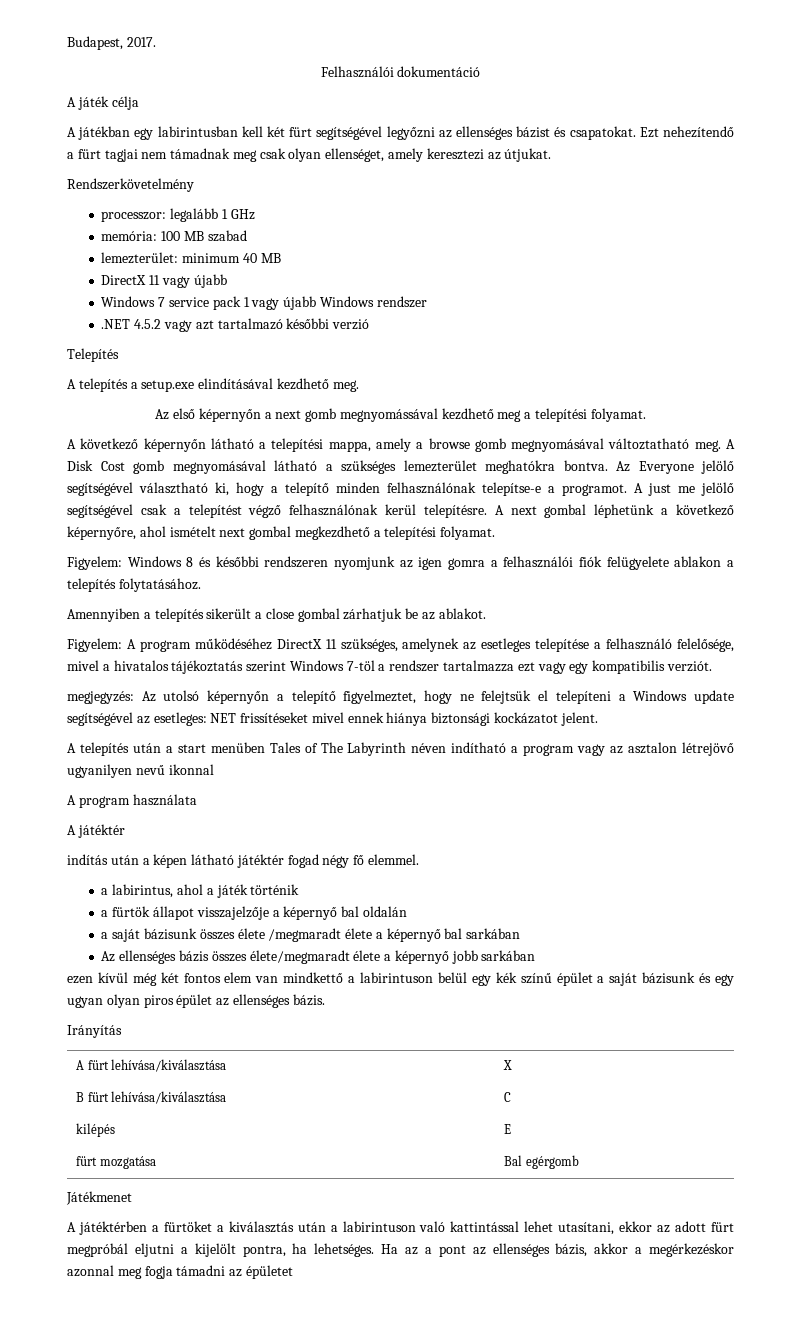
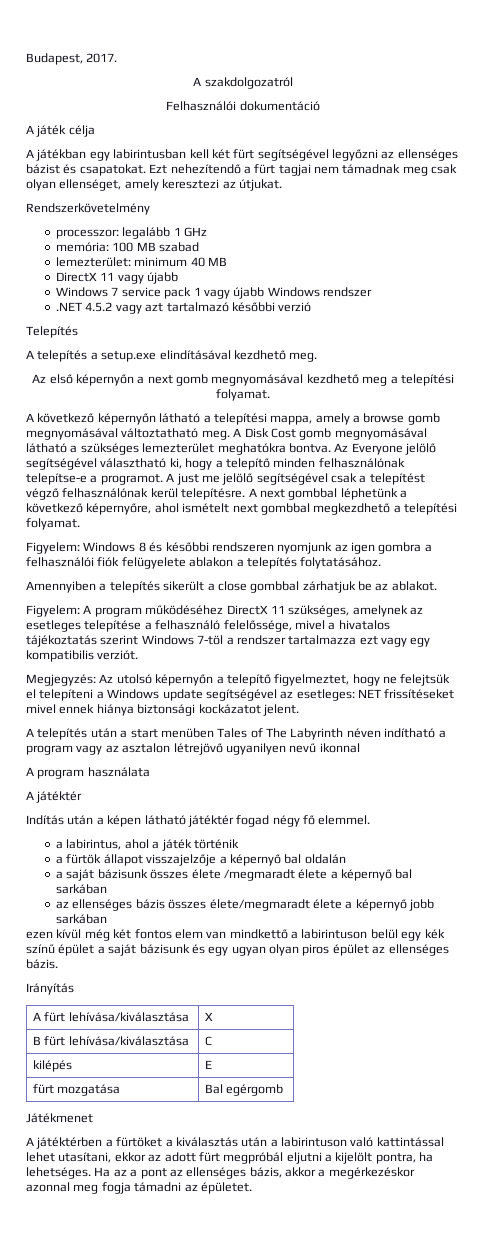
+ A szakdolgozatról
- Az első képernyőn a next gomb megnyomássával kezdhető meg a telepítési folyamat.
+ Az első képernyőn a next gomb megnyomásával kezdhető meg a telepítési folyamat.
- A next gombal léphetünk a következő képernyőre, ahol ismételt next gombal megkezdhető a telepítési folyamat.
+ A next gombbal léphetünk a következő képernyőre, ahol ismételt next gombbal megkezdhető a telepítési folyamat.
- Figyelem: Windows 8 és későbbi rendszeren nyomjunk az igen gomra a felhasználói fiók felügyelete ablakon a telepítés folytatásához.
+ Figyelem: Windows 8 és későbbi rendszeren nyomjunk az igen gombra a felhasználói fiók felügyelete ablakon a telepítés folytatásához.
- Amennyiben a telepítés sikerült a close gombal zárhatjuk be az ablakot.
+ Amennyiben a telepítés sikerült a close gombbal zárhatjuk be az ablakot.
- Figyelem: A program működéséhez DirectX 11 szükséges, amelynek az esetleges telepítése a felhasználó felelősége, mivel a hivatalos tájékoztatás szerint Windows 7-töl a rendszer tartalmazza ezt vagy egy kompatibilis verziót.
+ Figyelem: A program működéséhez DirectX 11 szükséges, amelynek az esetleges telepítése a felhasználó felelőssége, mivel a hivatalos tájékoztatás szerint Windows 7-töl a rendszer tartalmazza ezt vagy egy kompatibilis verziót.
- megjegyzés: Az utolsó képernyőn a telepítő figyelmeztet, hogy ne felejtsük el telepíteni a Windows update segítségével az esetleges: NET frissítéseket mivel ennek hiánya biztonsági kockázatot jelent.
+ Megjegyzés: Az utolsó képernyőn a telepítő figyelmeztet, hogy ne felejtsük el telepíteni a Windows update segítségével az esetleges: NET frissítéseket mivel ennek hiánya biztonsági kockázatot jelent.
- indítás után a képen látható játéktér fogad négy fő elemmel.
+ Indítás után a képen látható játéktér fogad négy fő elemmel.
- Az ellenséges bázis összes élete/megmaradt élete a képernyő jobb sarkában
+ az ellenséges bázis összes élete/megmaradt élete a képernyő jobb sarkában
- Ha az a pont az ellenséges bázis, akkor a megérkezéskor azonnal meg fogja támadni az épületet
+ Ha az a pont az ellenséges bázis, akkor a megérkezéskor azonnal meg fogja támadni az épületet.

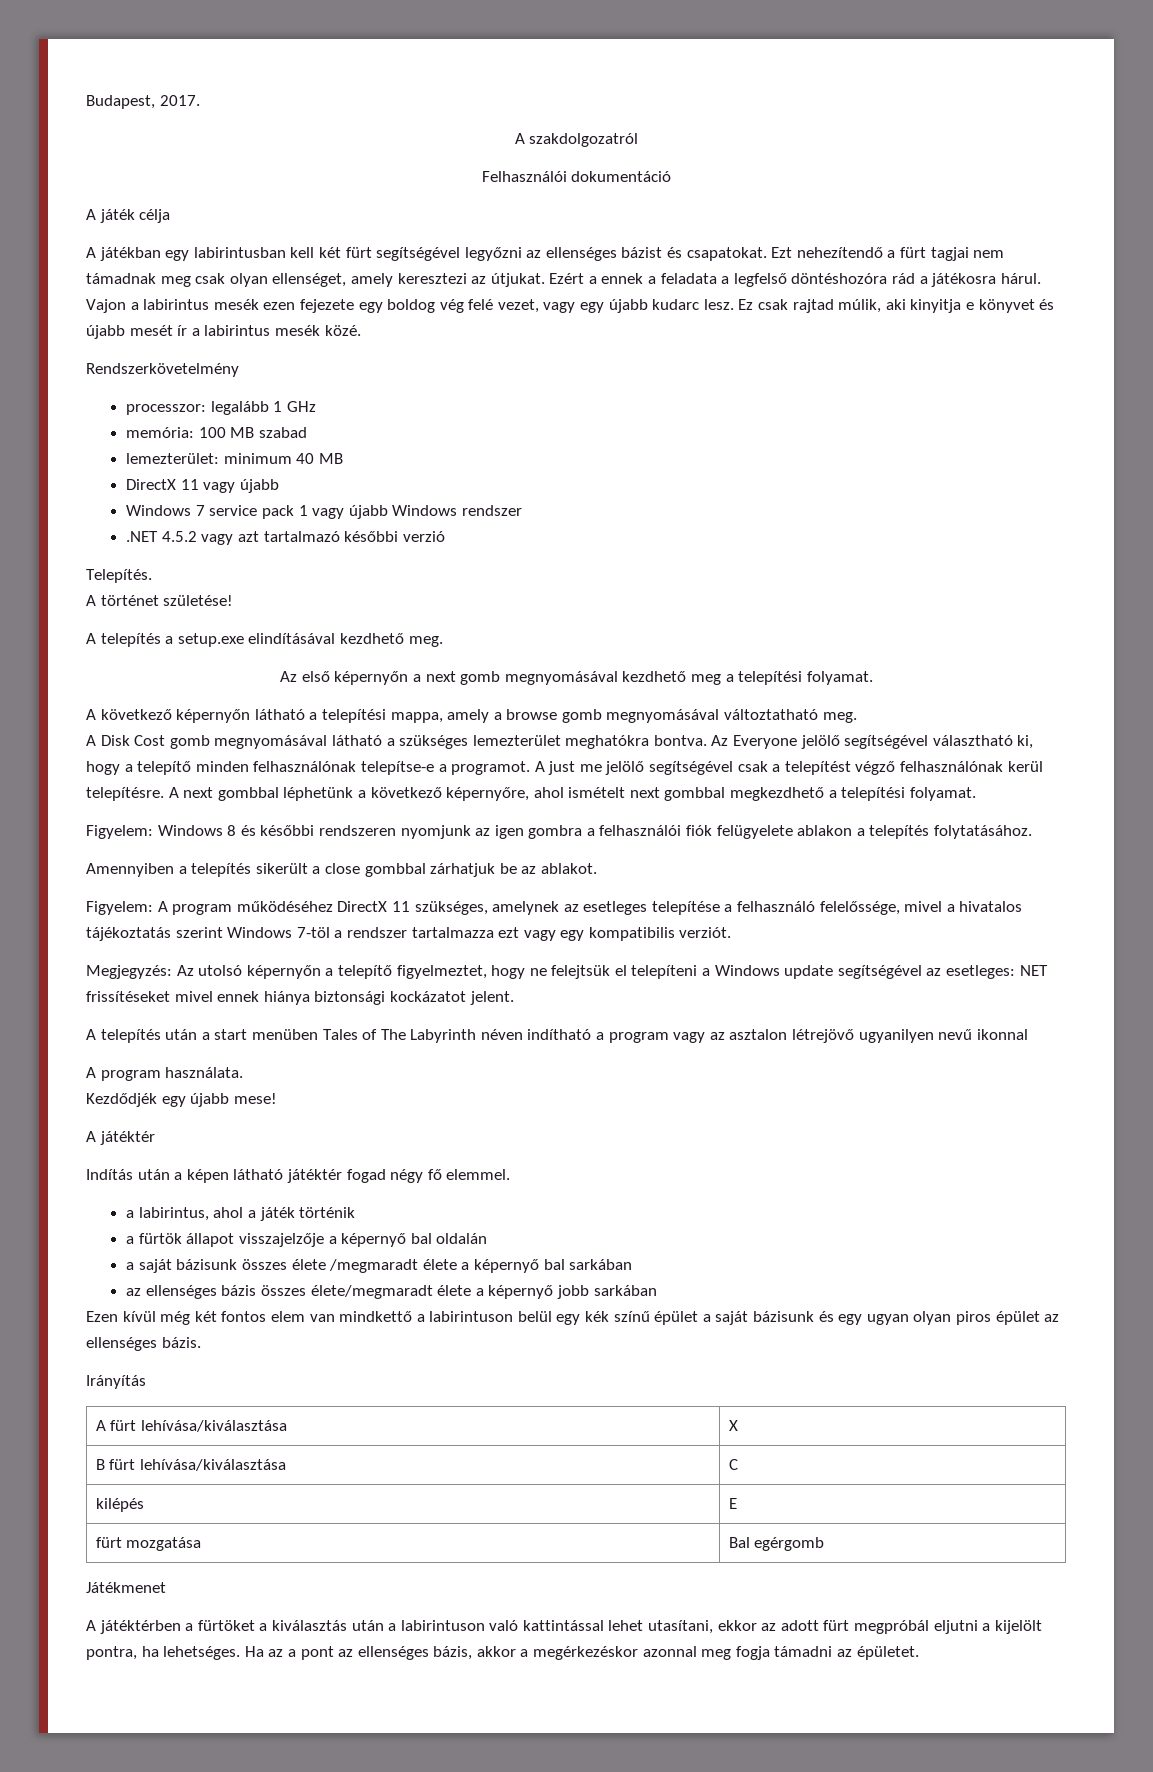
+ Ezért a ennek a feladata a legfelső döntéshozóra rád a játékosra hárul. Vajon a labirintus mesék ezen fejezete egy boldog vég felé vezet, vagy egy újabb kudarc lesz. Ez csak rajtad múlik, aki kinyitja e könyvet és újabb mesét ír a labirintus mesék közé.
- Telepítés
+ Telepítés.
+ A történet születése!
- A következő képernyőn látható a telepítési mappa, amely a browse gomb megnyomásával változtatható meg. A Disk Cost gomb megnyomásával látható a szükséges lemezterület meghatókra bontva.
+ A következő képernyőn látható a telepítési mappa, amely a browse gomb megnyomásával változtatható meg.
+ A Disk Cost gomb megnyomásával látható a szükséges lemezterület meghatókra bontva.
- A program használata
+ A program használata.
+ Kezdődjék egy újabb mese!
- ezen kívül még két fontos elem van mindkettő a labirintuson belül egy kék színű épület a saját bázisunk és egy ugyan olyan piros épület az ellenséges bázis.
+ Ezen kívül még két fontos elem van mindkettő a labirintuson belül egy kék színű épület a saját bázisunk és egy ugyan olyan piros épület az ellenséges bázis.

